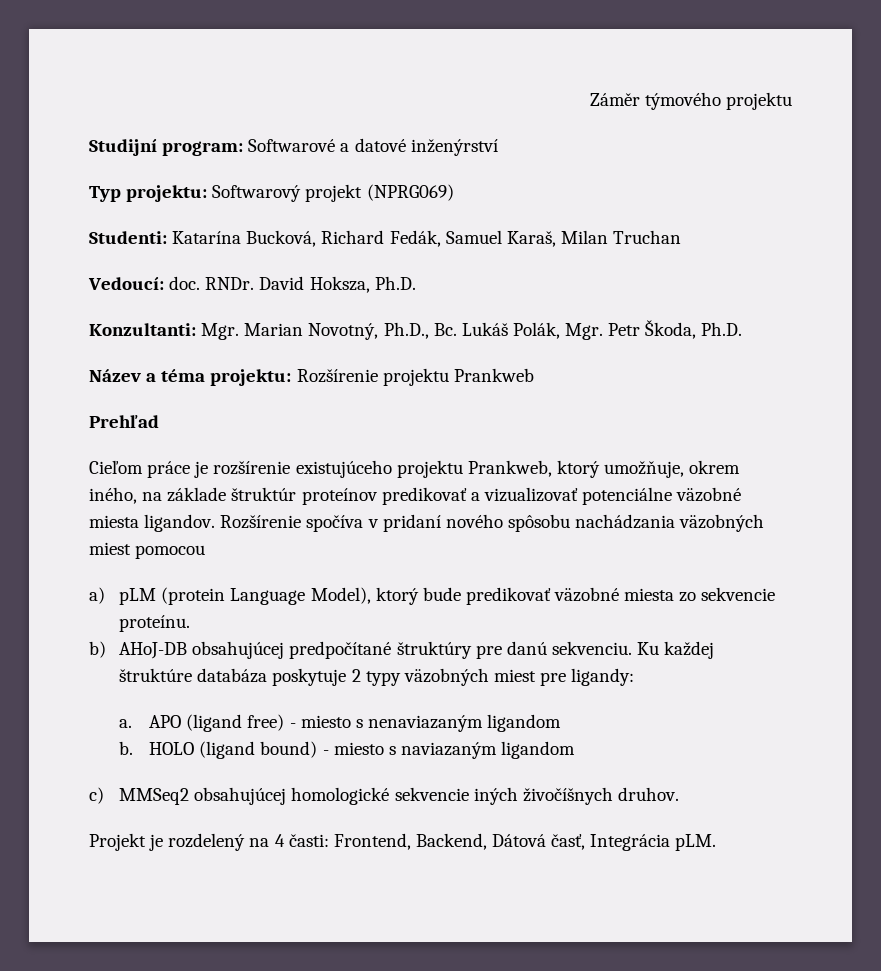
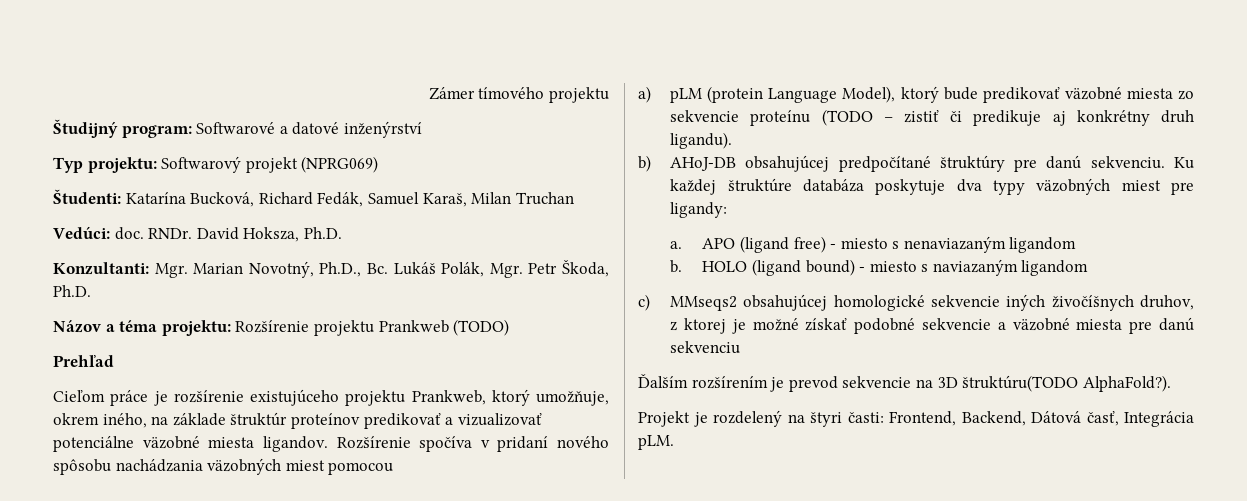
- Záměr týmového projektu
+ Zámer tímového projektu
- Studijní program: Softwarové a datové inženýrství
+ Študijný program: Softwarové a datové inženýrství
- Studenti: Katarína Bucková, Richard Fedák, Samuel Karaš, Milan Truchan
+ Študenti: Katarína Bucková, Richard Fedák, Samuel Karaš, Milan Truchan
- Vedoucí: doc.
+ Vedúci: doc.
- Název a téma projektu: Rozšírenie projektu Prankweb
+ Názov a téma projektu: Rozšírenie projektu Prankweb (TODO)
- a) pLM (protein Language Model), ktorý bude predikovať väzobné miesta zo sekvencie proteínu.
+ a) pLM (protein Language Model), ktorý bude predikovať väzobné miesta zo sekvencie proteínu (TODO – zistiť či predikuje aj konkrétny druh ligandu).
- Ku každej štruktúre databáza poskytuje 2 typy väzobných miest pre ligandy:
+ Ku každej štruktúre databáza poskytuje dva typy väzobných miest pre ligandy:
- c) MMSeq2 obsahujúcej homologické sekvencie iných živočíšnych druhov.
+ c) MMseqs2 obsahujúcej homologické sekvencie iných živočíšnych druhov, z ktorej je možné získať podobné sekvencie a väzobné miesta pre danú sekvenciu
+ Ďalším rozšírením je prevod sekvencie na 3D štruktúru(TODO AlphaFold?).
- Projekt je rozdelený na 4 časti: Frontend, Backend, Dátová časť, Integrácia pLM.
+ Projekt je rozdelený na štyri časti: Frontend, Backend, Dátová časť, Integrácia pLM.

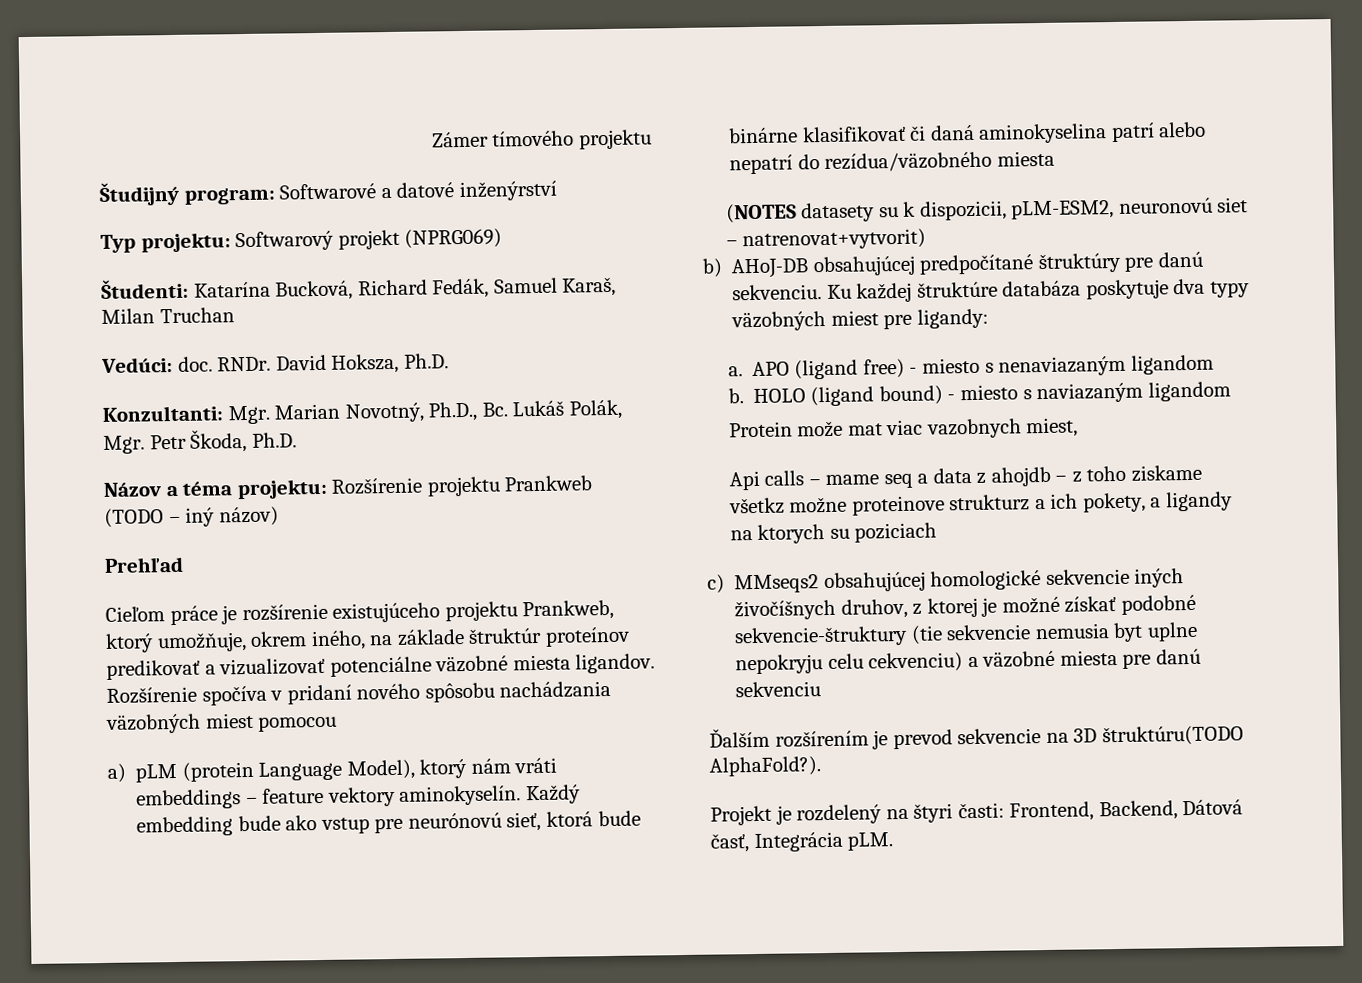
- Názov a téma projektu: Rozšírenie projektu Prankweb (TODO)
+ Názov a téma projektu: Rozšírenie projektu Prankweb (TODO – iný názov)
- a) pLM (protein Language Model), ktorý bude predikovať väzobné miesta zo sekvencie proteínu (TODO – zistiť či predikuje aj konkrétny druh ligandu).
+ a) pLM (protein Language Model), ktorý nám vráti embeddings – feature vektory aminokyselín. Každý embedding bude ako vstup pre neurónovú sieť, ktorá bude binárne klasifikovať či daná aminokyselina patrí alebo nepatrí do rezídua/väzobného miesta
+ (NOTES datasety su k dispozicii, pLM-ESM2, neuronovú siet – natrenovat+vytvorit)
+ Protein može mat viac vazobnych miest,
+ Api calls – mame seq a data z ahojdb – z toho ziskame všetkz možne proteinove strukturz a ich pokety, a ligandy na ktorych su poziciach
- c) MMseqs2 obsahujúcej homologické sekvencie iných živočíšnych druhov, z ktorej je možné získať podobné sekvencie a väzobné miesta pre danú sekvenciu
+ c) MMseqs2 obsahujúcej homologické sekvencie iných živočíšnych druhov, z ktorej je možné získať podobné sekvencie-štruktury (tie sekvencie nemusia byt uplne nepokryju celu cekvenciu) a väzobné miesta pre danú sekvenciu

